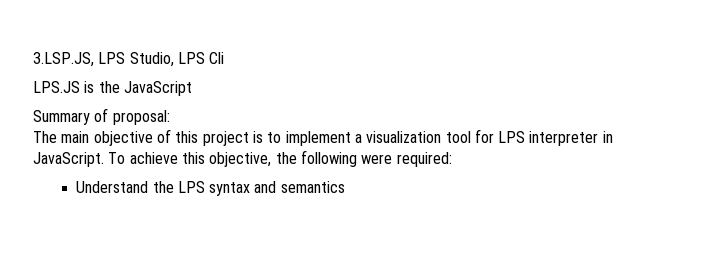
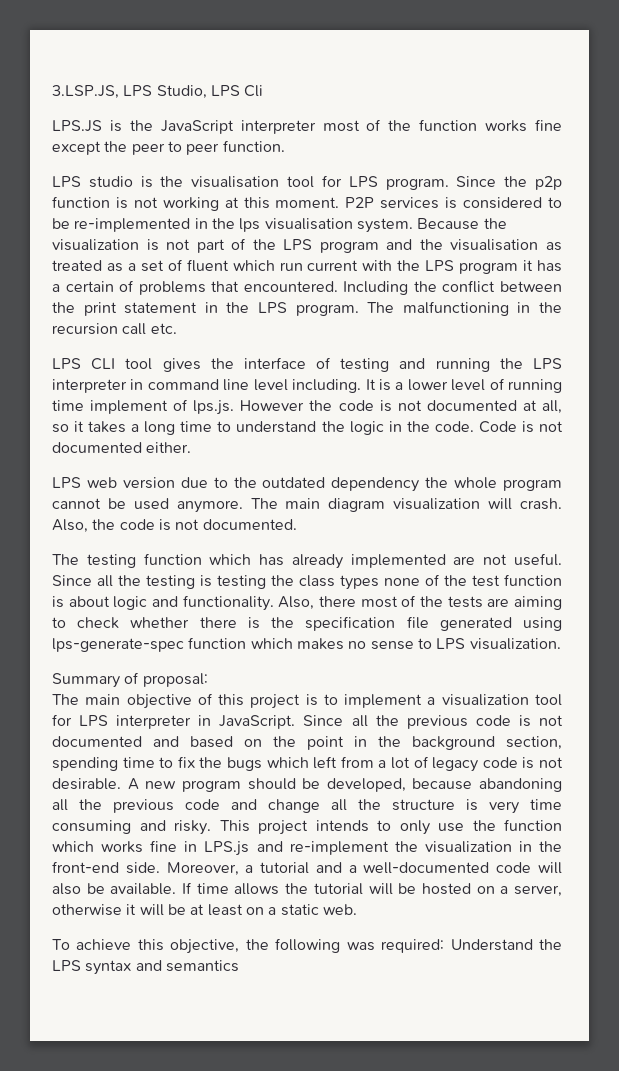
- LPS.JS is the JavaScript
+ LPS.JS is the JavaScript interpreter most of the function works fine except the peer to peer function.
+ LPS studio is the visualisation tool for LPS program. Since the p2p function is not working at this moment. P2P services is considered to be re-implemented in the lps visualisation system. Because the visualization is not part of the LPS program and the visualisation as treated as a set of fluent which run current with the LPS program it has a certain of problems that encountered. Including the conflict between the print statement in the LPS program. The malfunctioning in the recursion call etc.
+ LPS CLI tool gives the interface of testing and running the LPS interpreter in command line level including. It is a lower level of running time implement of lps.js. However the code is not documented at all, so it takes a long time to understand the logic in the code. Code is not documented either.
+ LPS web version due to the outdated dependency the whole program cannot be used anymore. The main diagram visualization will crash. Also, the code is not documented.
+ The testing function which has already implemented are not useful. Since all the testing is testing the class types none of the test function is about logic and functionality. Also, there most of the tests are aiming to check whether there is the specification file generated using lps-generate-spec function which makes no sense to LPS visualization.
- The main objective of this project is to implement a visualization tool for LPS interpreter in JavaScript. To achieve this objective, the following were required:
- Understand the LPS syntax and semantics
+ The main objective of this project is to implement a visualization tool for LPS interpreter in JavaScript. Since all the previous code is not documented and based on the point in the background section, spending time to fix the bugs which left from a lot of legacy code is not desirable. A new program should be developed, because abandoning all the previous code and change all the structure is very time consuming and risky. This project intends to only use the function which works fine in LPS.js and re-implement the visualization in the front-end side. Moreover, a tutorial and a well-documented code will also be available. If time allows the tutorial will be hosted on a server, otherwise it will be at least on a static web.
+ To achieve this objective, the following was required: Understand the LPS syntax and semantics

